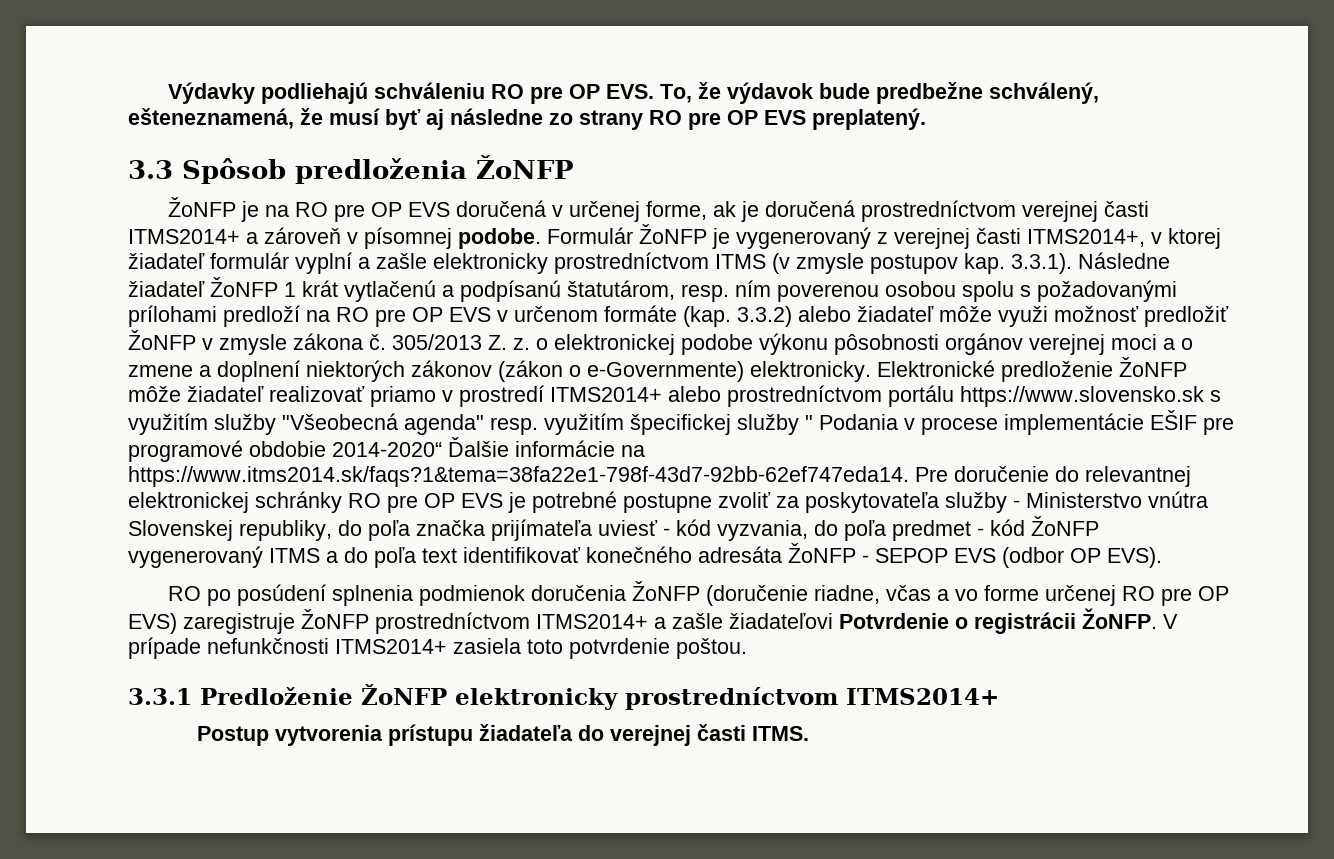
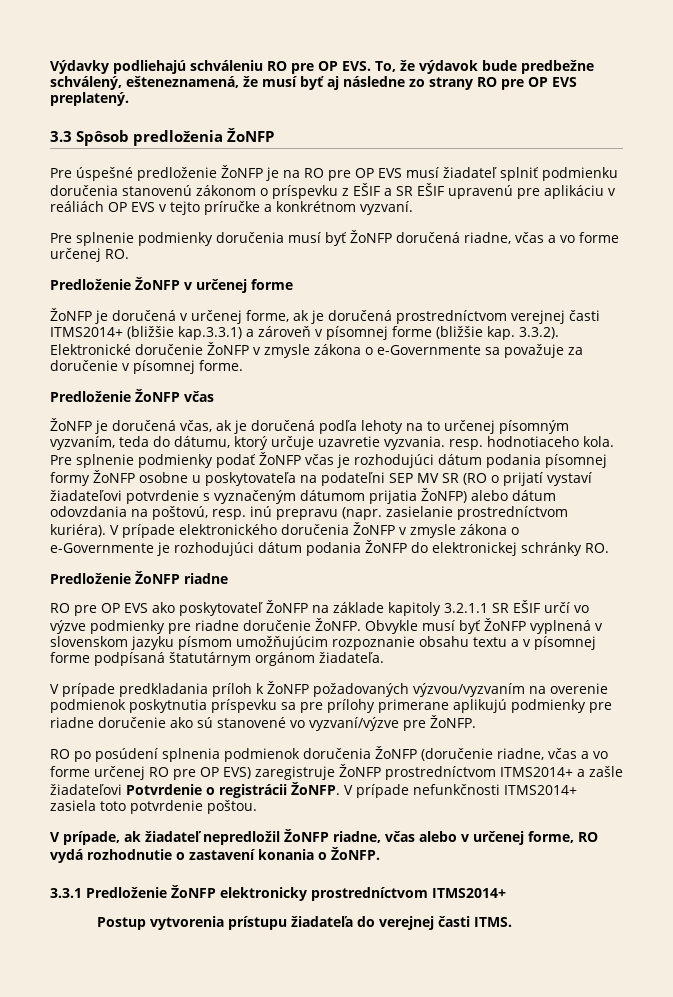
- ŽoNFP je na RO pre OP EVS doručená v určenej forme, ak je doručená prostredníctvom verejnej časti ITMS2014+ a zároveň v písomnej podobe. Formulár ŽoNFP je vygenerovaný z verejnej časti ITMS2014+, v ktorej žiadateľ formulár vyplní a zašle elektronicky prostredníctvom ITMS (v zmysle postupov kap. 3.3.1). Následne žiadateľ ŽoNFP 1 krát vytlačenú a podpísanú štatutárom, resp. ním poverenou osobou spolu s požadovanými prílohami predloží na RO pre OP EVS v určenom formáte (kap. 3.3.2) alebo žiadateľ môže využi možnosť predložiť ŽoNFP v zmysle zákona č. 305/2013 Z. z. o elektronickej podobe výkonu pôsobnosti orgánov verejnej moci a o zmene a doplnení niektorých zákonov (zákon o e-Governmente) elektronicky. Elektronické predloženie ŽoNFP môže žiadateľ realizovať priamo v prostredí ITMS2014+ alebo prostredníctvom portálu https://www.slovensko.sk s využitím služby "Všeobecná agenda" resp. využitím špecifickej služby " Podania v procese implementácie EŠIF pre programové obdobie 2014-2020“ Ďalšie informácie na https://www.itms2014.sk/faqs?1&tema=38fa22e1-798f-43d7-92bb-62ef747eda14. Pre doručenie do relevantnej elektronickej schránky RO pre OP EVS je potrebné postupne zvoliť za poskytovateľa služby - Ministerstvo vnútra Slovenskej republiky, do poľa značka prijímateľa uviesť - kód vyzvania, do poľa predmet - kód ŽoNFP vygenerovaný ITMS a do poľa text identifikovať konečného adresáta ŽoNFP - SEPOP EVS (odbor OP EVS).
+ Pre úspešné predloženie ŽoNFP je na RO pre OP EVS musí žiadateľ splniť podmienku doručenia stanovenú zákonom o príspevku z EŠIF a SR EŠIF upravenú pre aplikáciu v reáliách OP EVS v tejto príručke a konkrétnom vyzvaní.
+ Pre splnenie podmienky doručenia musí byť ŽoNFP doručená riadne, včas a vo forme určenej RO.
+ Predloženie ŽoNFP v určenej forme
+ ŽoNFP je doručená v určenej forme, ak je doručená prostredníctvom verejnej časti ITMS2014+ (bližšie kap.3.3.1) a zároveň v písomnej forme (bližšie kap. 3.3.2). Elektronické doručenie ŽoNFP v zmysle zákona o e-Governmente sa považuje za doručenie v písomnej forme.
+ Predloženie ŽoNFP včas
+ ŽoNFP je doručená včas, ak je doručená podľa lehoty na to určenej písomným vyzvaním, teda do dátumu, ktorý určuje uzavretie vyzvania. resp. hodnotiaceho kola. Pre splnenie podmienky podať ŽoNFP včas je rozhodujúci dátum podania písomnej formy ŽoNFP osobne u poskytovateľa na podateľni SEP MV SR (RO o prijatí vystaví žiadateľovi potvrdenie s vyznačeným dátumom prijatia ŽoNFP) alebo dátum odovzdania na poštovú, resp. inú prepravu (napr. zasielanie prostredníctvom kuriéra). V prípade elektronického doručenia ŽoNFP v zmysle zákona o e-Governmente je rozhodujúci dátum podania ŽoNFP do elektronickej schránky RO.
+ Predloženie ŽoNFP riadne
+ RO pre OP EVS ako poskytovateľ ŽoNFP na základe kapitoly 3.2.1.1 SR EŠIF určí vo výzve podmienky pre riadne doručenie ŽoNFP. Obvykle musí byť ŽoNFP vyplnená v slovenskom jazyku písmom umožňujúcim rozpoznanie obsahu textu a v písomnej forme podpísaná štatutárnym orgánom žiadateľa.
+ V prípade predkladania príloh k ŽoNFP požadovaných výzvou/vyzvaním na overenie podmienok poskytnutia príspevku sa pre prílohy primerane aplikujú podmienky pre riadne doručenie ako sú stanovené vo vyzvaní/výzve pre ŽoNFP.
+ V prípade, ak žiadateľ nepredložil ŽoNFP riadne, včas alebo v určenej forme, RO vydá rozhodnutie o zastavení konania o ŽoNFP.

